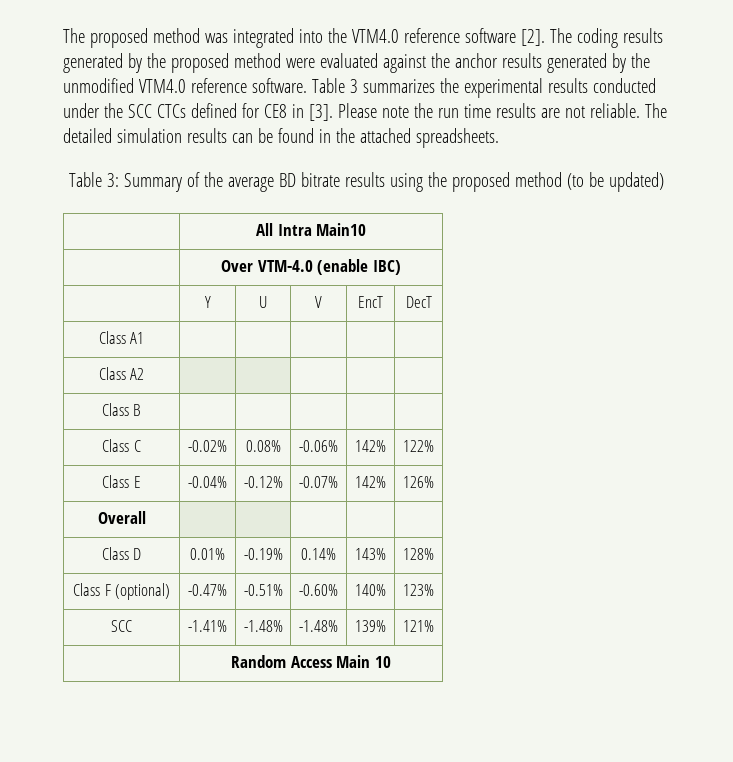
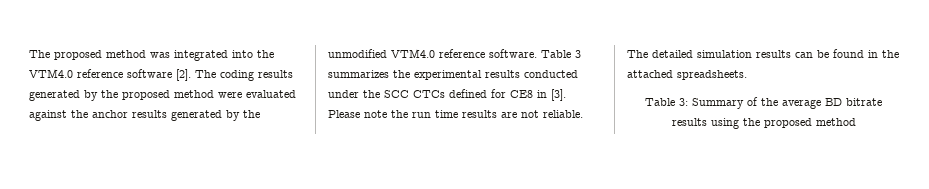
- Table 3: Summary of the average BD bitrate results using the proposed method (to be updated)
- | All Intra Main10
- | Over VTM-4.0 (enable IBC)
- | Y | U | V | EncT | DecT
- Class A1 | | | | |
- Class A2 | | | | |
- Class B | | | | |
- Class C | -0.02% | 0.08% | -0.06% | 142% | 122%
- Class E | -0.04% | -0.12% | -0.07% | 142% | 126%
- Overall | | | | |
- Class D | 0.01% | -0.19% | 0.14% | 143% | 128%
- Class F (optional) | -0.47% | -0.51% | -0.60% | 140% | 123%
- SCC | -1.41% | -1.48% | -1.48% | 139% | 121%
- | Random Access Main 10
+ Table 3: Summary of the average BD bitrate results using the proposed method

